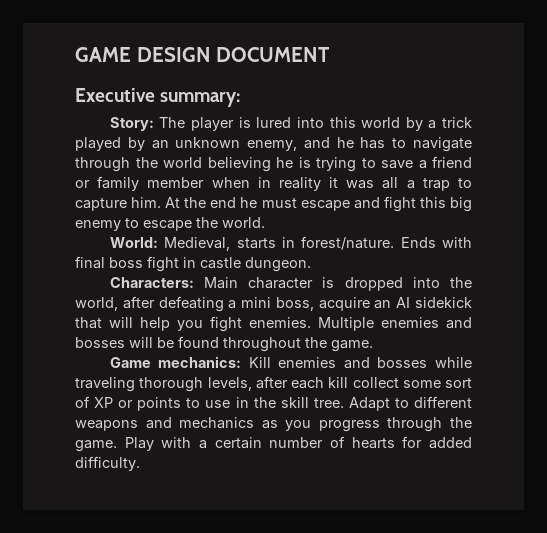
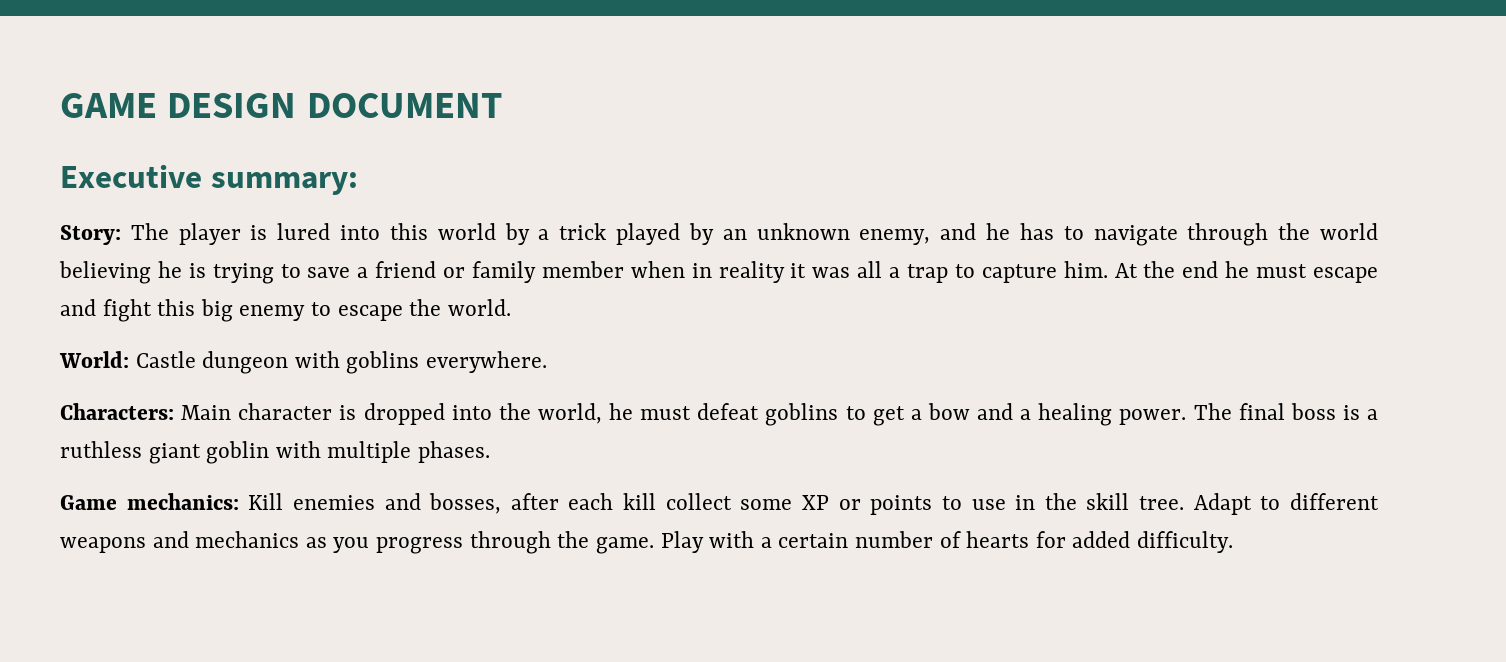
- World: Medieval, starts in forest/nature. Ends with final boss fight in castle dungeon.
+ World: Castle dungeon with goblins everywhere.
- Characters: Main character is dropped into the world, after defeating a mini boss, acquire an AI sidekick that will help you fight enemies. Multiple enemies and bosses will be found throughout the game.
+ Characters: Main character is dropped into the world, he must defeat goblins to get a bow and a healing power. The final boss is a ruthless giant goblin with multiple phases.
- Game mechanics: Kill enemies and bosses while traveling thorough levels, after each kill collect some sort of XP or points to use in the skill tree.
+ Game mechanics: Kill enemies and bosses, after each kill collect some XP or points to use in the skill tree.

